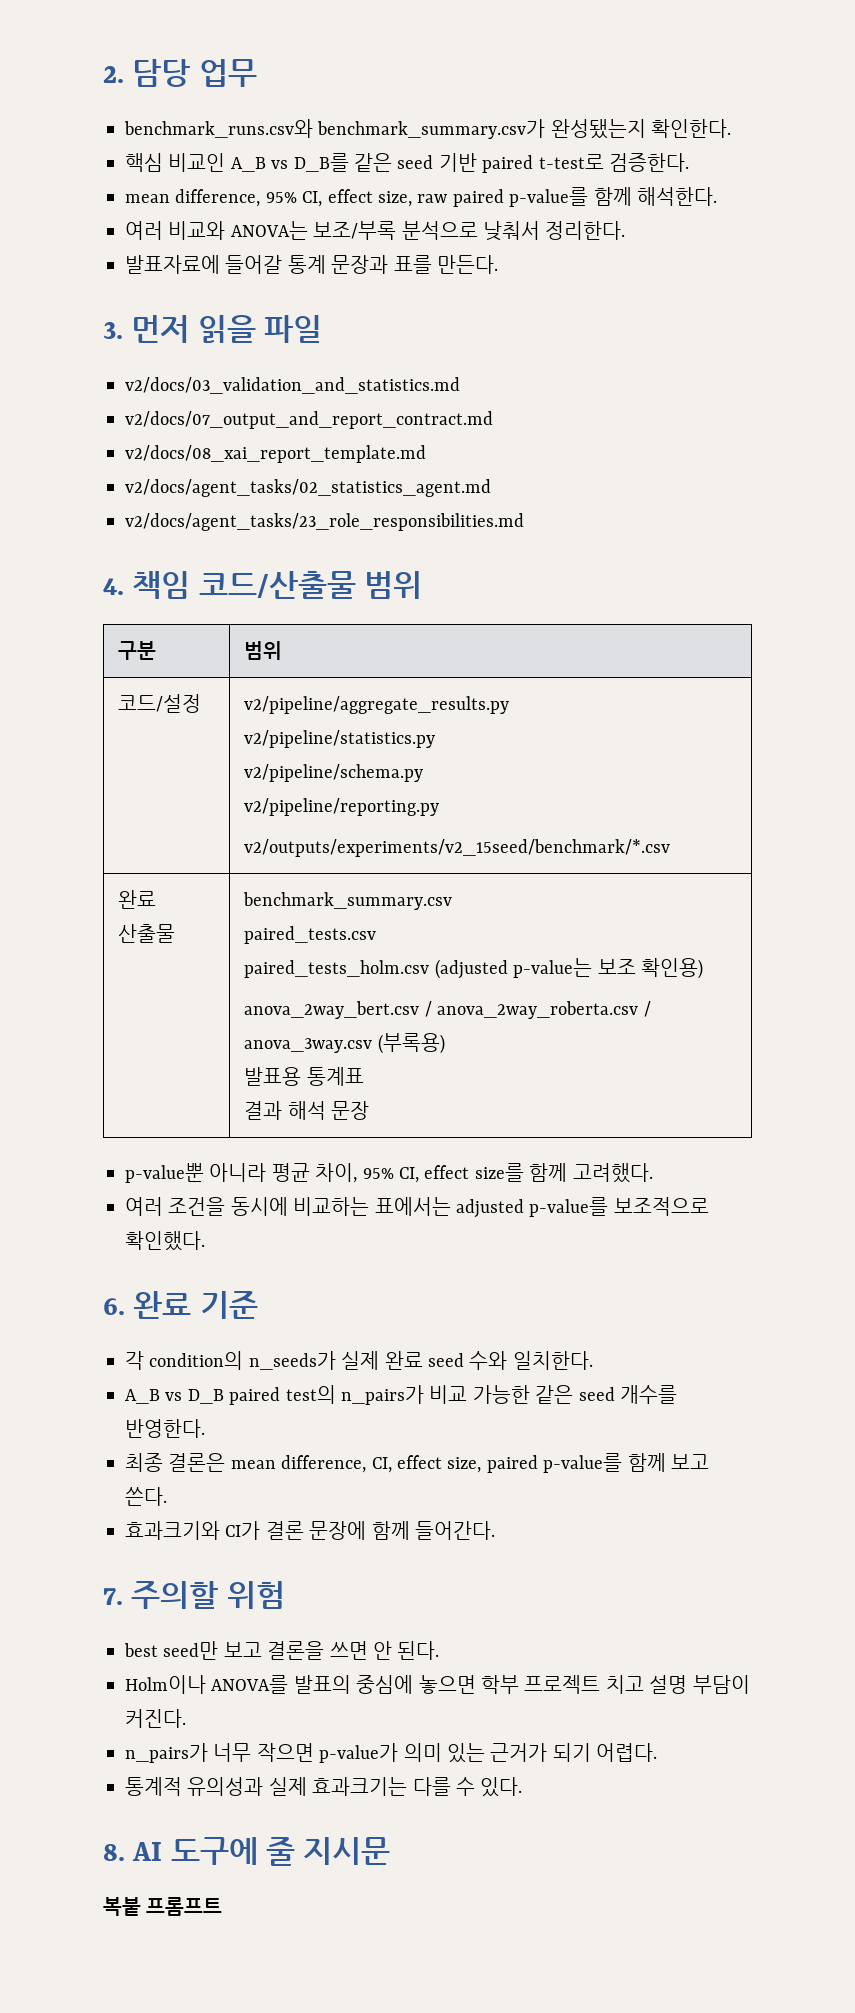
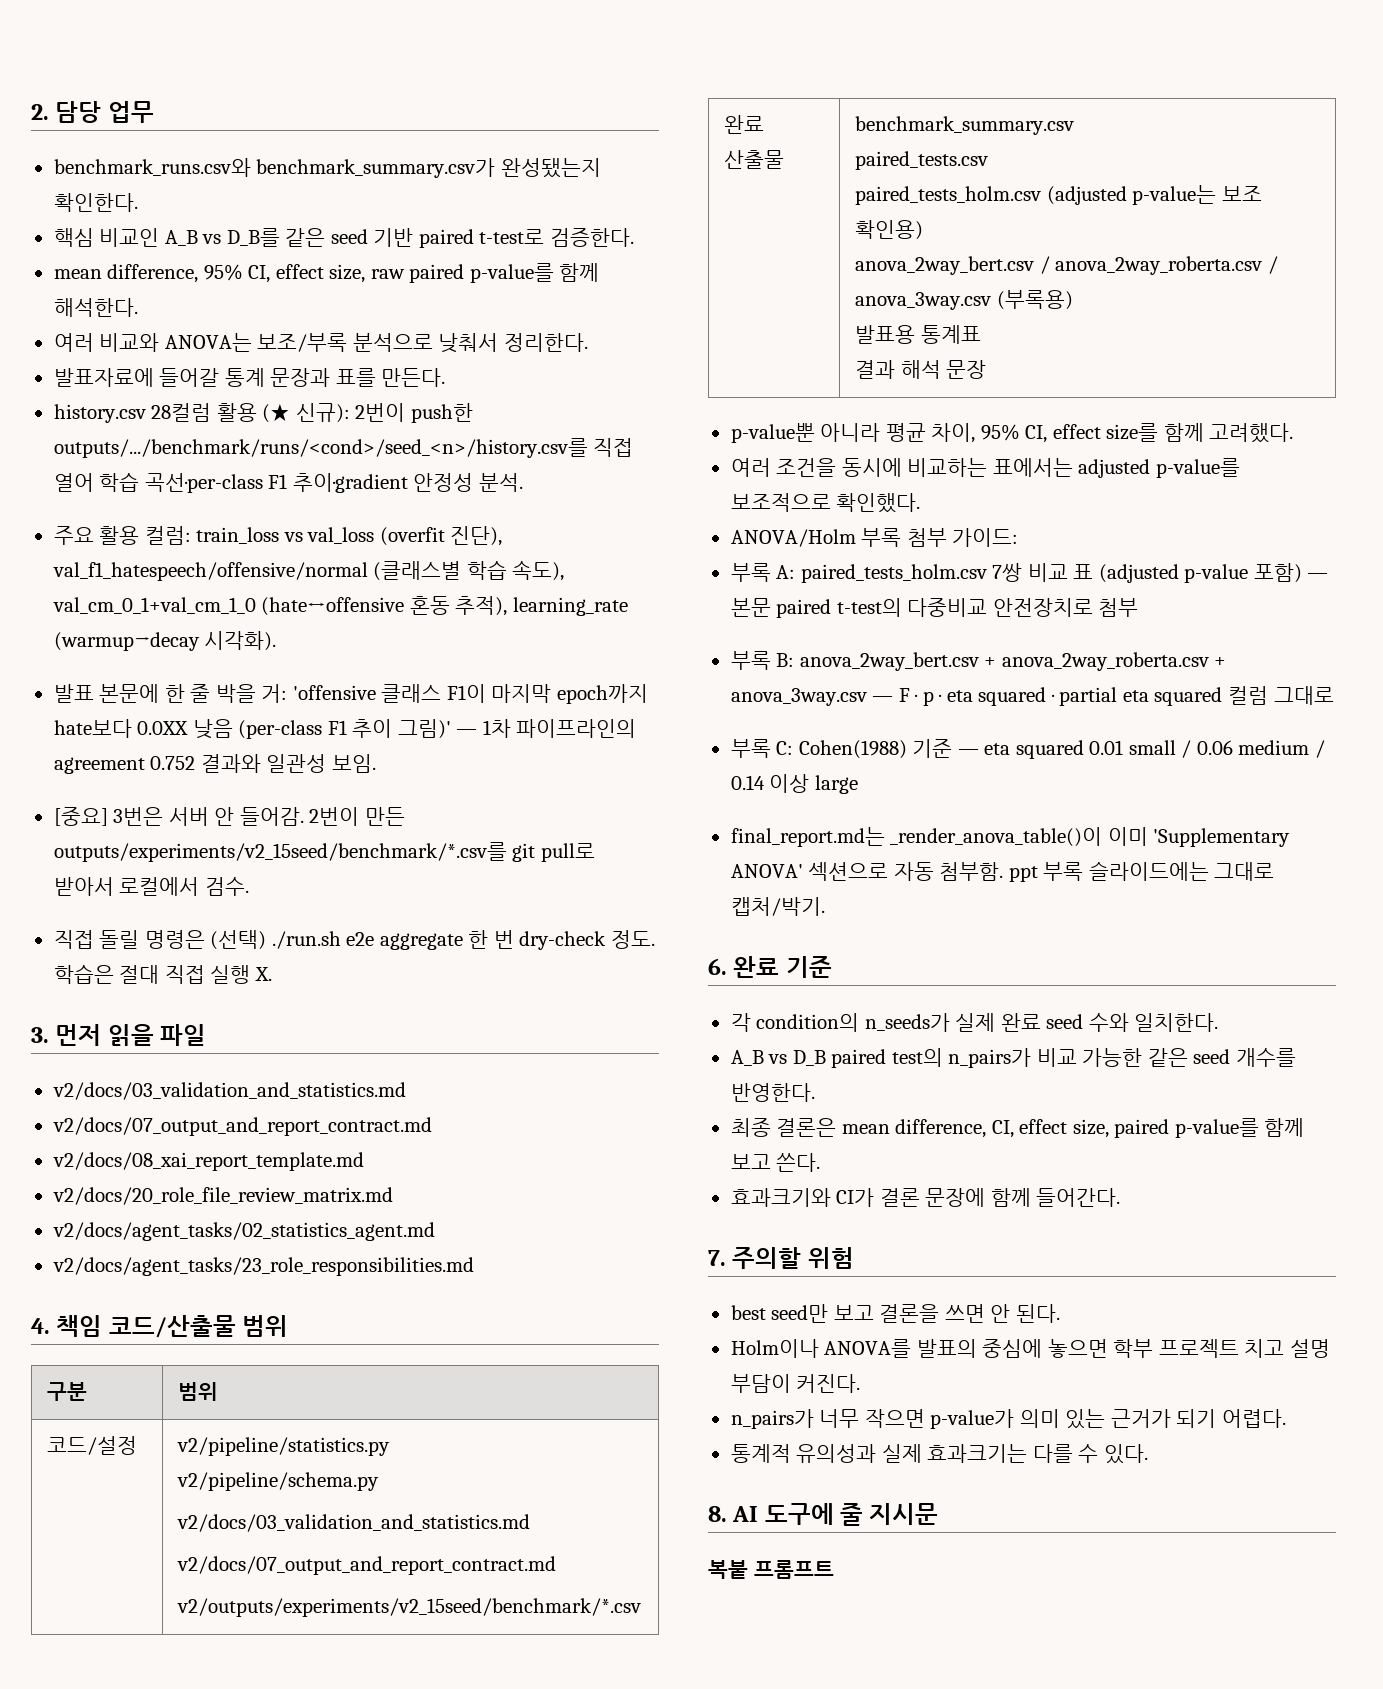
+ history.csv 28컬럼 활용 (★ 신규): 2번이 push한 outputs/.../benchmark/runs/<cond>/seed_<n>/history.csv를 직접 열어 학습 곡선·per-class F1 추이·gradient 안정성 분석.
+ 주요 활용 컬럼: train_loss vs val_loss (overfit 진단), val_f1_hatespeech/offensive/normal (클래스별 학습 속도), val_cm_0_1+val_cm_1_0 (hate↔offensive 혼동 추적), learning_rate (warmup→decay 시각화).
+ 발표 본문에 한 줄 박을 거: 'offensive 클래스 F1이 마지막 epoch까지 hate보다 0.0XX 낮음 (per-class F1 추이 그림)' — 1차 파이프라인의 agreement 0.752 결과와 일관성 보임.
+ [중요] 3번은 서버 안 들어감. 2번이 만든 outputs/experiments/v2_15seed/benchmark/*.csv를 git pull로 받아서 로컬에서 검수.
+ 직접 돌릴 명령은 (선택) ./run.sh e2e aggregate 한 번 dry-check 정도. 학습은 절대 직접 실행 X.
+ v2/docs/20_role_file_review_matrix.md
- 코드/설정 | v2/pipeline/aggregate_results.py
- v2/pipeline/statistics.py
+ 코드/설정 | v2/pipeline/statistics.py
  v2/pipeline/schema.py
- v2/pipeline/reporting.py
+ v2/docs/03_validation_and_statistics.md
+ v2/docs/07_output_and_report_contract.md
+ ANOVA/Holm 부록 첨부 가이드:
+ 부록 A: paired_tests_holm.csv 7쌍 비교 표 (adjusted p-value 포함) — 본문 paired t-test의 다중비교 안전장치로 첨부
+ 부록 B: anova_2way_bert.csv + anova_2way_roberta.csv + anova_3way.csv — F · p · eta squared · partial eta squared 컬럼 그대로
+ 부록 C: Cohen(1988) 기준 — eta squared 0.01 small / 0.06 medium / 0.14 이상 large
+ final_report.md는 _render_anova_table()이 이미 'Supplementary ANOVA' 섹션으로 자동 첨부함. ppt 부록 슬라이드에는 그대로 캡처/박기.

